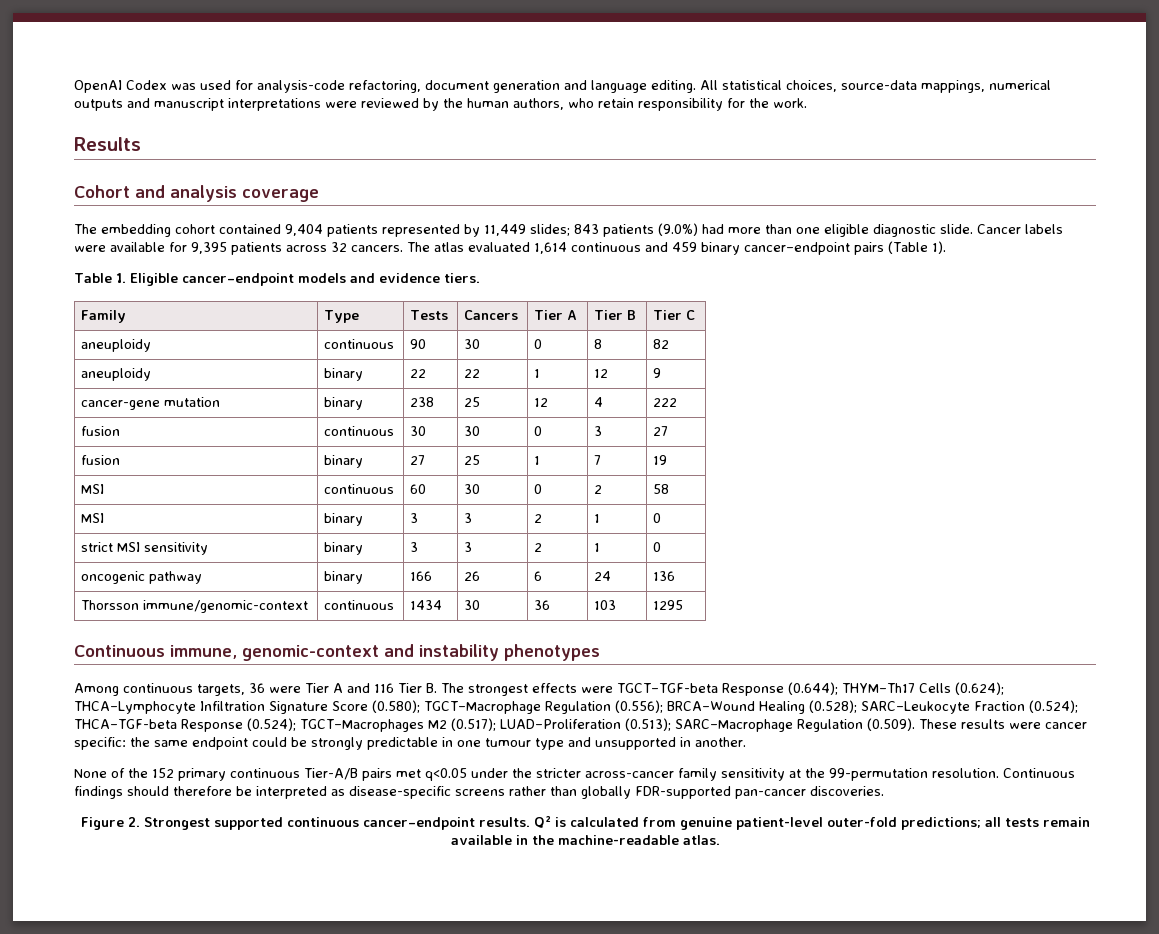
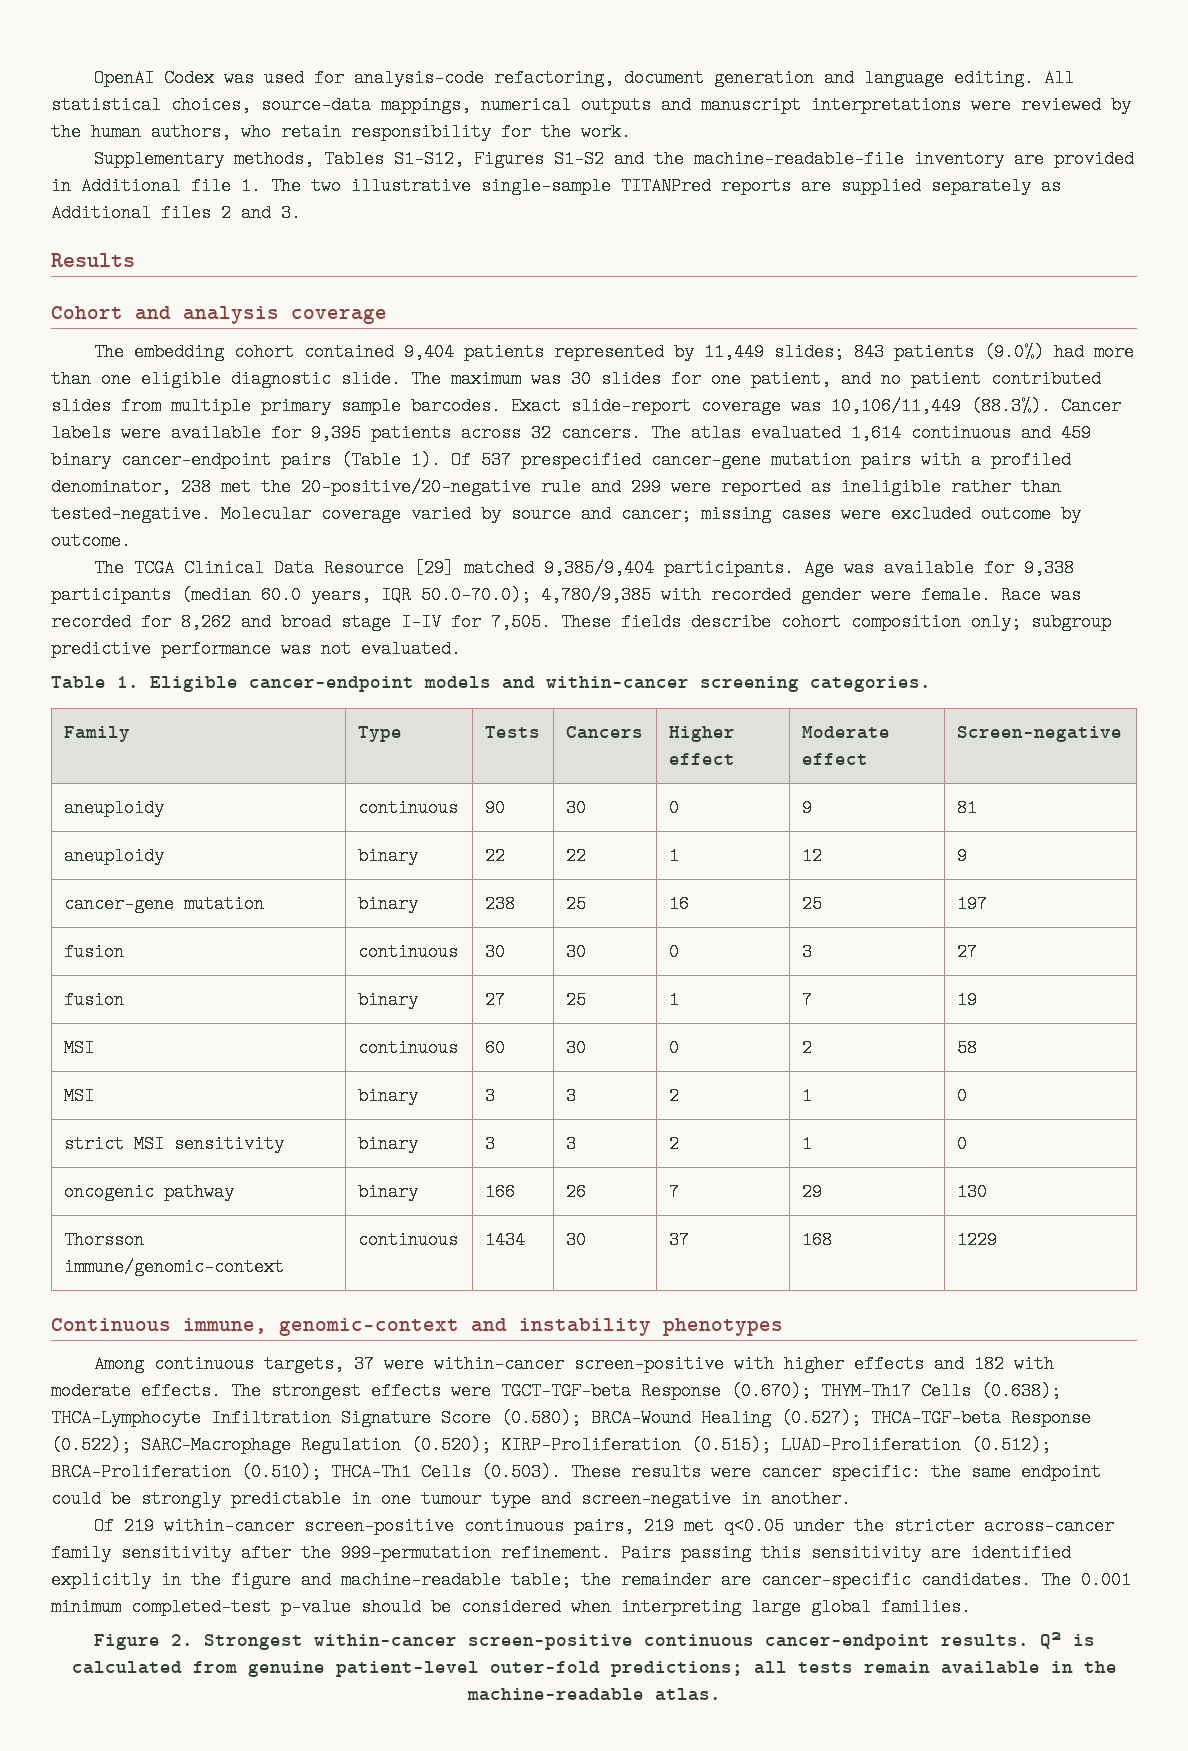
+ Supplementary methods, Tables S1–S12, Figures S1–S2 and the machine-readable-file inventory are provided in Additional file 1. The two illustrative single-sample TITANPred reports are supplied separately as Additional files 2 and 3.
- Cancer labels were available for 9,395 patients across 32 cancers.
+ The maximum was 30 slides for one patient, and no patient contributed slides from multiple primary sample barcodes. Exact slide-report coverage was 10,106/11,449 (88.3%). Cancer labels were available for 9,395 patients across 32 cancers.
+ Of 537 prespecified cancer–gene mutation pairs with a profiled denominator, 238 met the 20-positive/20-negative rule and 299 were reported as ineligible rather than tested-negative. Molecular coverage varied by source and cancer; missing cases were excluded outcome by outcome.
+ The TCGA Clinical Data Resource [29] matched 9,385/9,404 participants. Age was available for 9,338 participants (median 60.0 years, IQR 50.0–70.0); 4,780/9,385 with recorded gender were female. Race was recorded for 8,262 and broad stage I–IV for 7,505. These fields describe cohort composition only; subgroup predictive performance was not evaluated.
- Table 1. Eligible cancer–endpoint models and evidence tiers.
+ Table 1. Eligible cancer–endpoint models and within-cancer screening categories.
- Family | Type | Tests | Cancers | Tier A | Tier B | Tier C
+ Family | Type | Tests | Cancers | Higher effect | Moderate effect | Screen-negative
- aneuploidy | continuous | 90 | 30 | 0 | 8 | 82
+ aneuploidy | continuous | 90 | 30 | 0 | 9 | 81
- cancer-gene mutation | binary | 238 | 25 | 12 | 4 | 222
+ cancer-gene mutation | binary | 238 | 25 | 16 | 25 | 197
- oncogenic pathway | binary | 166 | 26 | 6 | 24 | 136
+ oncogenic pathway | binary | 166 | 26 | 7 | 29 | 130
- Thorsson immune/genomic-context | continuous | 1434 | 30 | 36 | 103 | 1295
+ Thorsson immune/genomic-context | continuous | 1434 | 30 | 37 | 168 | 1229
- Among continuous targets, 36 were Tier A and 116 Tier B. The strongest effects were TGCT–TGF-beta Response (0.644); THYM–Th17 Cells (0.624); THCA–Lymphocyte Infiltration Signature Score (0.580); TGCT–Macrophage Regulation (0.556); BRCA–Wound Healing (0.528); SARC–Leukocyte Fraction (0.524); THCA–TGF-beta Response (0.524); TGCT–Macrophages M2 (0.517); LUAD–Proliferation (0.513); SARC–Macrophage Regulation (0.509). These results were cancer specific: the same endpoint could be strongly predictable in one tumour type and unsupported in another.
+ Among continuous targets, 37 were within-cancer screen-positive with higher effects and 182 with moderate effects. The strongest effects were TGCT–TGF-beta Response (0.670); THYM–Th17 Cells (0.638); THCA–Lymphocyte Infiltration Signature Score (0.580); BRCA–Wound Healing (0.527); THCA–TGF-beta Response (0.522); SARC–Macrophage Regulation (0.520); KIRP–Proliferation (0.515); LUAD–Proliferation (0.512); BRCA–Proliferation (0.510); THCA–Th1 Cells (0.503). These results were cancer specific: the same endpoint could be strongly predictable in one tumour type and screen-negative in another.
- None of the 152 primary continuous Tier-A/B pairs met q<0.05 under the stricter across-cancer family sensitivity at the 99-permutation resolution. Continuous findings should therefore be interpreted as disease-specific screens rather than globally FDR-supported pan-cancer discoveries.
+ Of 219 within-cancer screen-positive continuous pairs, 219 met q<0.05 under the stricter across-cancer family sensitivity after the 999-permutation refinement. Pairs passing this sensitivity are identified explicitly in the figure and machine-readable table; the remainder are cancer-specific candidates. The 0.001 minimum completed-test p-value should be considered when interpreting large global families.
- Figure 2. Strongest supported continuous cancer–endpoint results.
+ Figure 2. Strongest within-cancer screen-positive continuous cancer–endpoint results.

